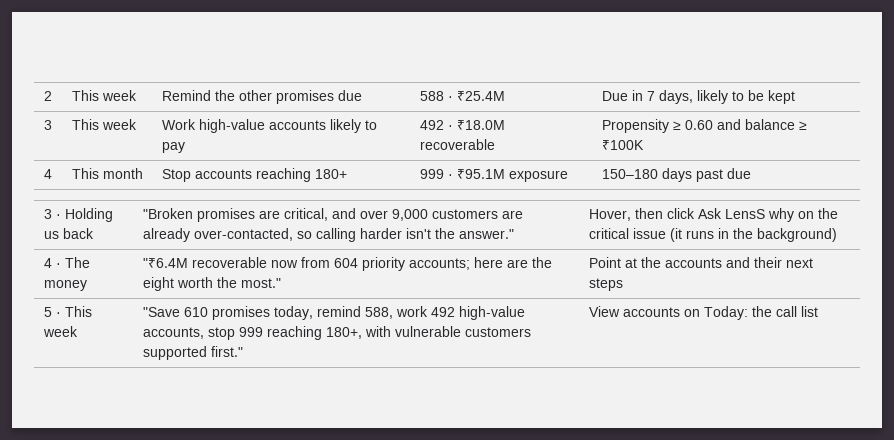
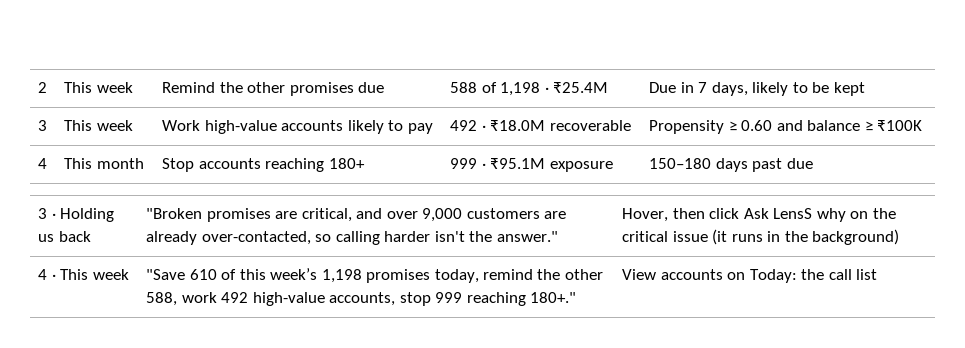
- 2 | This week | Remind the other promises due | 588 · ₹25.4M | Due in 7 days, likely to be kept
+ 2 | This week | Remind the other promises due | 588 of 1,198 · ₹25.4M | Due in 7 days, likely to be kept
- 4 · The money | "₹6.4M recoverable now from 604 priority accounts; here are the eight worth the most." | Point at the accounts and their next steps
- 5 · This week | "Save 610 promises today, remind 588, work 492 high-value accounts, stop 999 reaching 180+, with vulnerable customers supported first." | View accounts on Today: the call list
+ 4 · This week | "Save 610 of this week’s 1,198 promises today, remind the other 588, work 492 high-value accounts, stop 999 reaching 180+." | View accounts on Today: the call list

